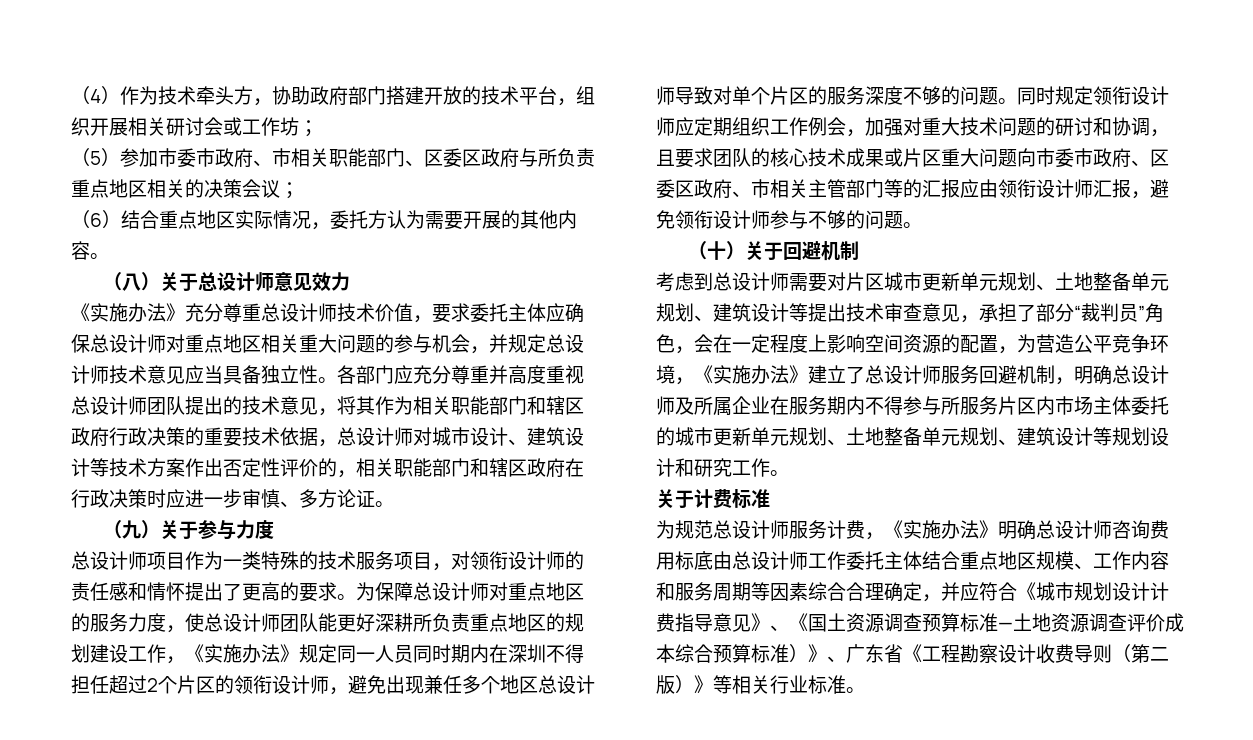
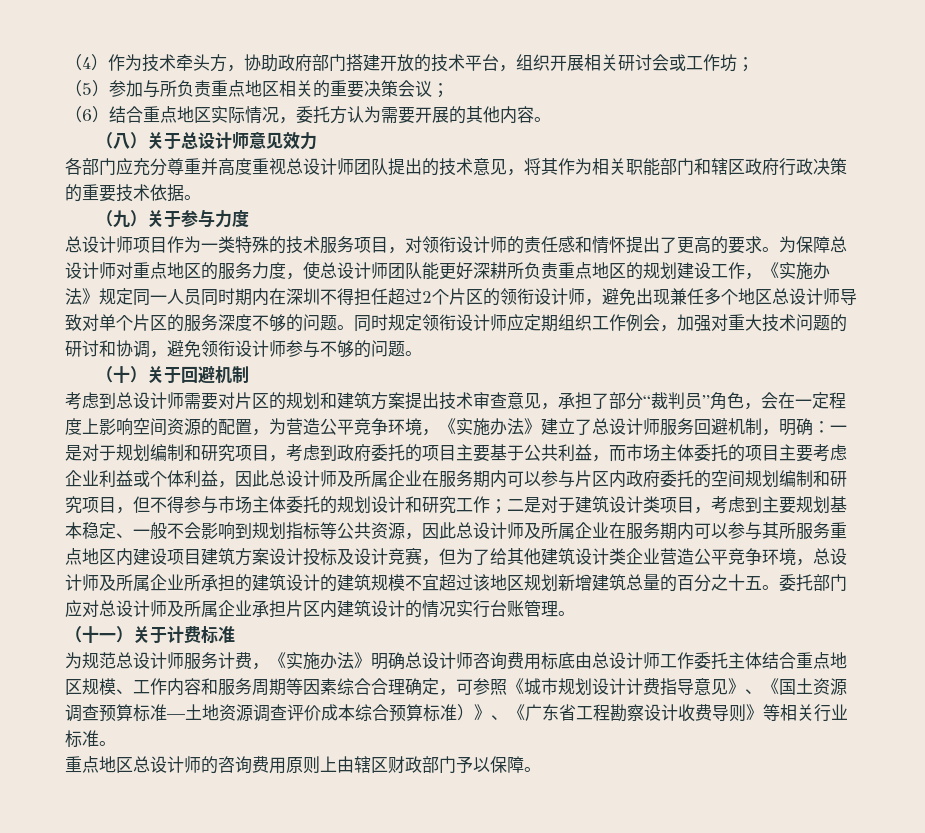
- （5）参加市委市政府、市相关职能部门、区委区政府与所负责重点地区相关的决策会议；
+ （5）参加与所负责重点地区相关的重要决策会议；
- 《实施办法》充分尊重总设计师技术价值，要求委托主体应确保总设计师对重点地区相关重大问题的参与机会，并规定总设计师技术意见应当具备独立性。各部门应充分尊重并高度重视总设计师团队提出的技术意见，将其作为相关职能部门和辖区政府行政决策的重要技术依据，总设计师对城市设计、建筑设计等技术方案作出否定性评价的，相关职能部门和辖区政府在行政决策时应进一步审慎、多方论证。
+ 各部门应充分尊重并高度重视总设计师团队提出的技术意见，将其作为相关职能部门和辖区政府行政决策的重要技术依据。
- 同时规定领衔设计师应定期组织工作例会，加强对重大技术问题的研讨和协调，且要求团队的核心技术成果或片区重大问题向市委市政府、区委区政府、市相关主管部门等的汇报应由领衔设计师汇报，避免领衔设计师参与不够的问题。
+ 同时规定领衔设计师应定期组织工作例会，加强对重大技术问题的研讨和协调，避免领衔设计师参与不够的问题。
- 考虑到总设计师需要对片区城市更新单元规划、土地整备单元规划、建筑设计等提出技术审查意见，承担了部分“裁判员”角色，会在一定程度上影响空间资源的配置，为营造公平竞争环境，《实施办法》建立了总设计师服务回避机制，明确总设计师及所属企业在服务期内不得参与所服务片区内市场主体委托的城市更新单元规划、土地整备单元规划、建筑设计等规划设计和研究工作。
- 关于计费标准
+ 考虑到总设计师需要对片区的规划和建筑方案提出技术审查意见，承担了部分“裁判员”角色，会在一定程度上影响空间资源的配置，为营造公平竞争环境，《实施办法》建立了总设计师服务回避机制，明确：一是对于规划编制和研究项目，考虑到政府委托的项目主要基于公共利益，而市场主体委托的项目主要考虑企业利益或个体利益，因此总设计师及所属企业在服务期内可以参与片区内政府委托的空间规划编制和研究项目，但不得参与市场主体委托的规划设计和研究工作；二是对于建筑设计类项目，考虑到主要规划基本稳定、一般不会影响到规划指标等公共资源，因此总设计师及所属企业在服务期内可以参与其所服务重点地区内建设项目建筑方案设计投标及设计竞赛，但为了给其他建筑设计类企业营造公平竞争环境，总设计师及所属企业所承担的建筑设计的建筑规模不宜超过该地区规划新增建筑总量的百分之十五。委托部门应对总设计师及所属企业承担片区内建筑设计的情况实行台账管理。
+ （十一）关于计费标准
- 为规范总设计师服务计费，《实施办法》明确总设计师咨询费用标底由总设计师工作委托主体结合重点地区规模、工作内容和服务周期等因素综合合理确定，并应符合《城市规划设计计费指导意见》、《国土资源调查预算标准—土地资源调查评价成本综合预算标准）》、广东省《工程勘察设计收费导则（第二版）》等相关行业标准。
+ 为规范总设计师服务计费，《实施办法》明确总设计师咨询费用标底由总设计师工作委托主体结合重点地区规模、工作内容和服务周期等因素综合合理确定，可参照《城市规划设计计费指导意见》、《国土资源调查预算标准—土地资源调查评价成本综合预算标准）》、《广东省工程勘察设计收费导则》等相关行业标准。
+ 重点地区总设计师的咨询费用原则上由辖区财政部门予以保障。

